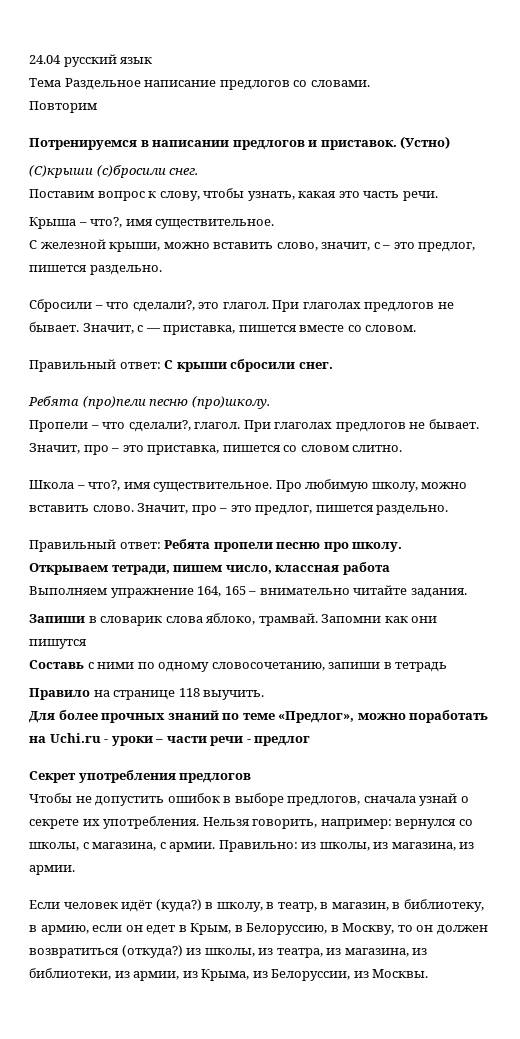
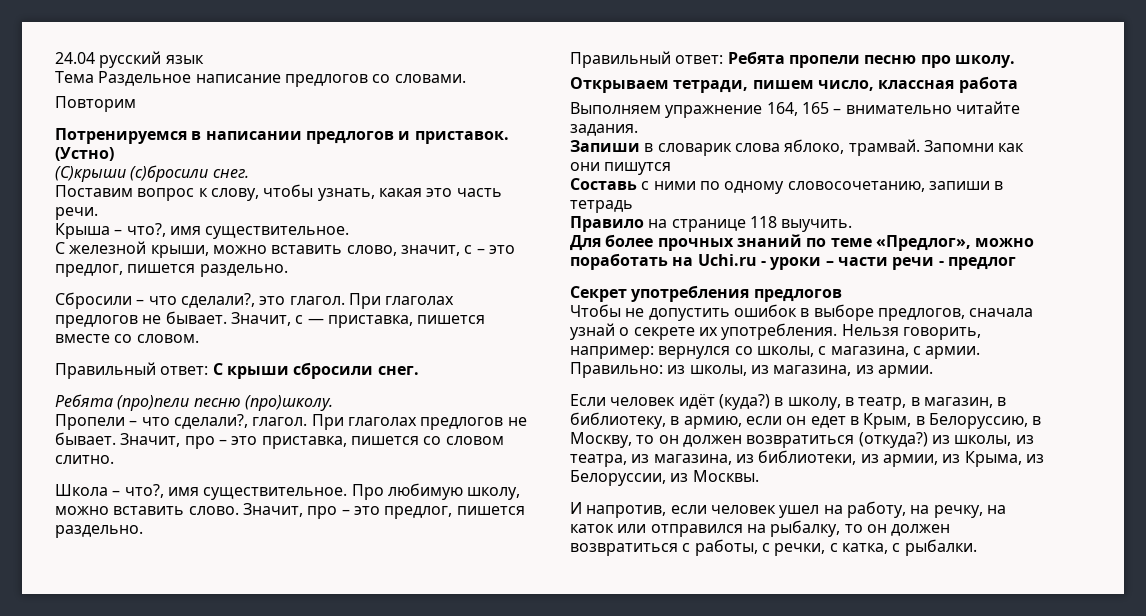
+ И напротив, если человек ушел на работу, на речку, на каток или отправился на рыбалку, то он должен возвратиться с работы, с речки, с катка, с рыбалки.

